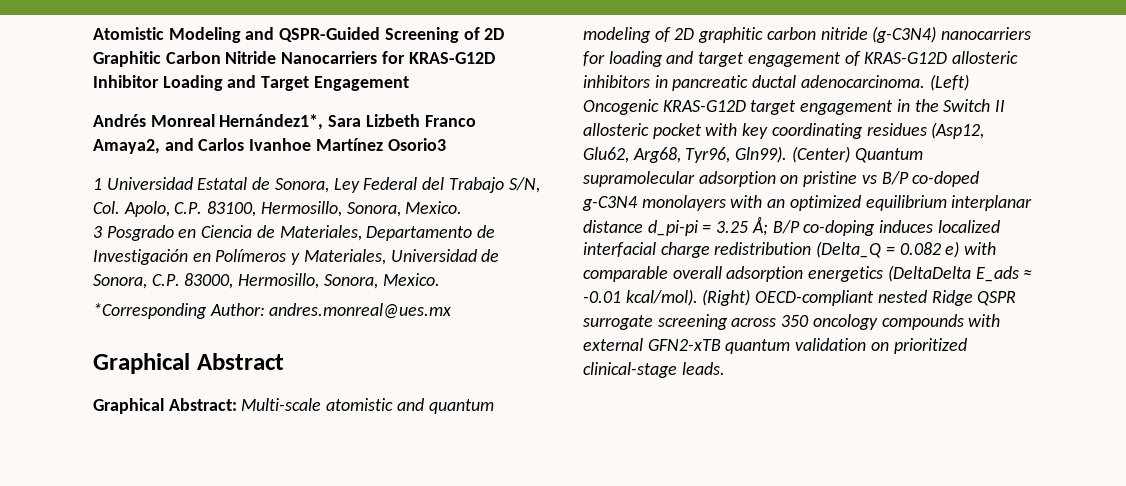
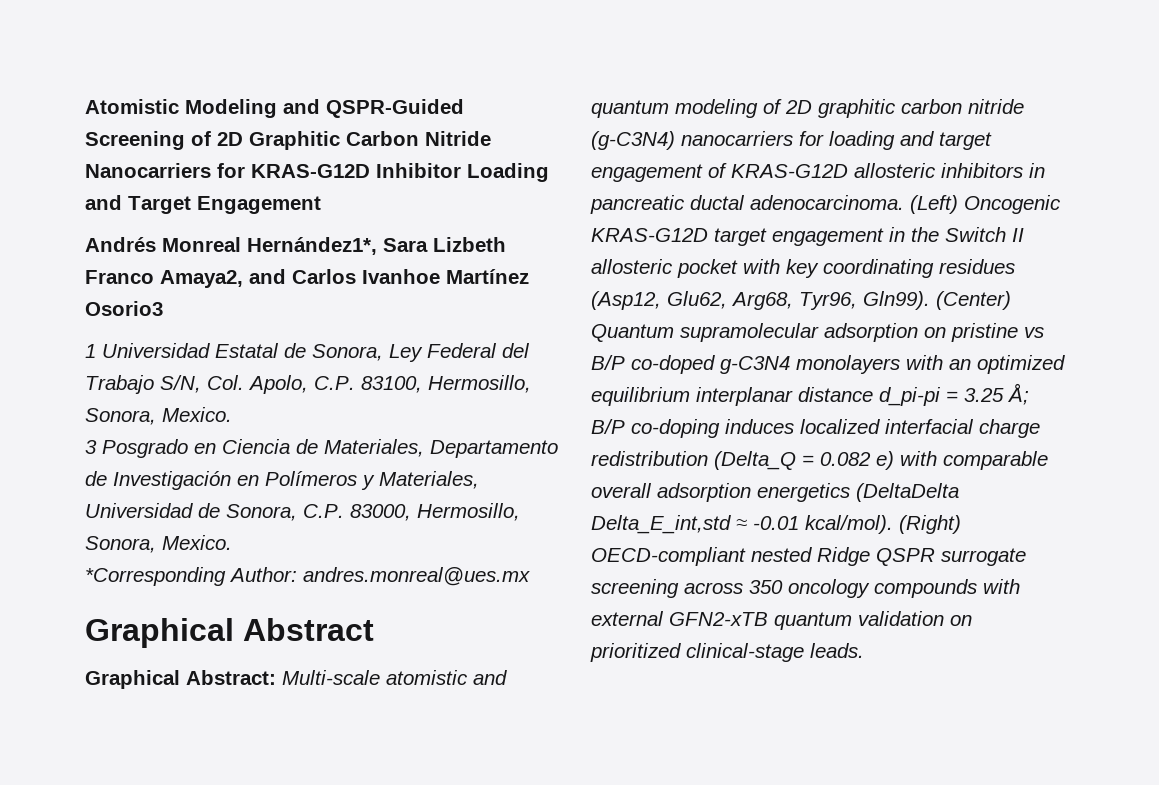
- (Center) Quantum supramolecular adsorption on pristine vs B/P co-doped g-C3N4 monolayers with an optimized equilibrium interplanar distance d_pi-pi = 3.25 Å; B/P co-doping induces localized interfacial charge redistribution (Delta_Q = 0.082 e) with comparable overall adsorption energetics (DeltaDelta E_ads ≈ -0.01 kcal/mol).
+ (Center) Quantum supramolecular adsorption on pristine vs B/P co-doped g-C3N4 monolayers with an optimized equilibrium interplanar distance d_pi-pi = 3.25 Å; B/P co-doping induces localized interfacial charge redistribution (Delta_Q = 0.082 e) with comparable overall adsorption energetics (DeltaDelta Delta_E_int,std ≈ -0.01 kcal/mol).

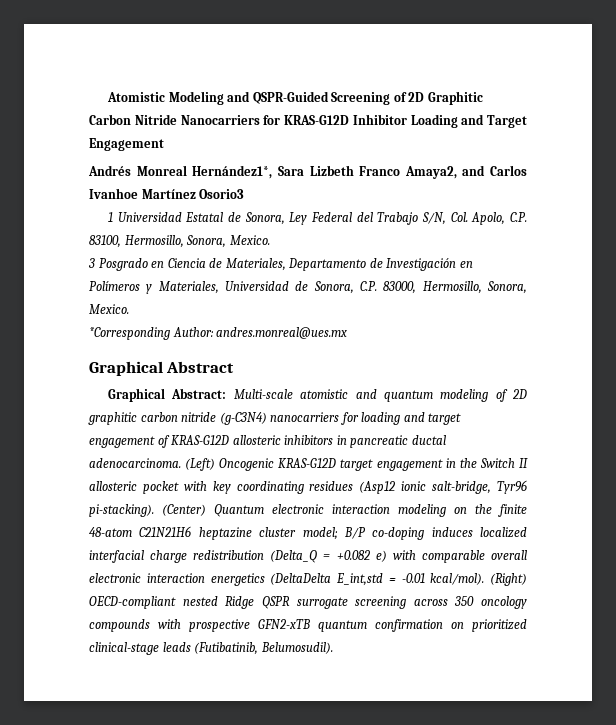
- (Left) Oncogenic KRAS-G12D target engagement in the Switch II allosteric pocket with key coordinating residues (Asp12, Glu62, Arg68, Tyr96, Gln99). (Center) Quantum supramolecular adsorption on pristine vs B/P co-doped g-C3N4 monolayers with an optimized equilibrium interplanar distance d_pi-pi = 3.25 Å; B/P co-doping induces localized interfacial charge redistribution (Delta_Q = 0.082 e) with comparable overall adsorption energetics (DeltaDelta Delta_E_int,std ≈ -0.01 kcal/mol).
+ (Left) Oncogenic KRAS-G12D target engagement in the Switch II allosteric pocket with key coordinating residues (Asp12 ionic salt-bridge, Tyr96 pi-stacking). (Center) Quantum electronic interaction modeling on the finite 48-atom C21N21H6 heptazine cluster model; B/P co-doping induces localized interfacial charge redistribution (Delta_Q = +0.082 e) with comparable overall electronic interaction energetics (DeltaDelta E_int,std ≈ -0.01 kcal/mol).
- (Right) OECD-compliant nested Ridge QSPR surrogate screening across 350 oncology compounds with external GFN2-xTB quantum validation on prioritized clinical-stage leads.
+ (Right) OECD-compliant nested Ridge QSPR surrogate screening across 350 oncology compounds with prospective GFN2-xTB quantum confirmation on prioritized clinical-stage leads (Futibatinib, Belumosudil).

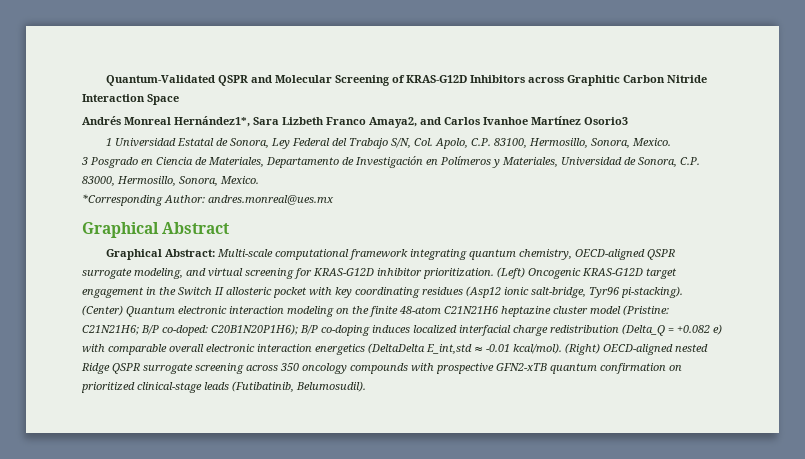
- Atomistic Modeling and QSPR-Guided Screening of 2D Graphitic Carbon Nitride Nanocarriers for KRAS-G12D Inhibitor Loading and Target Engagement
+ Quantum-Validated QSPR and Molecular Screening of KRAS-G12D Inhibitors across Graphitic Carbon Nitride Interaction Space
- Graphical Abstract: Multi-scale atomistic and quantum modeling of 2D graphitic carbon nitride (g-C3N4) nanocarriers for loading and target engagement of KRAS-G12D allosteric inhibitors in pancreatic ductal adenocarcinoma.
+ Graphical Abstract: Multi-scale computational framework integrating quantum chemistry, OECD-aligned QSPR surrogate modeling, and virtual screening for KRAS-G12D inhibitor prioritization.
- (Center) Quantum electronic interaction modeling on the finite 48-atom C21N21H6 heptazine cluster model; B/P co-doping induces localized interfacial charge redistribution (Delta_Q = +0.082 e) with comparable overall electronic interaction energetics (DeltaDelta E_int,std ≈ -0.01 kcal/mol).
+ (Center) Quantum electronic interaction modeling on the finite 48-atom C21N21H6 heptazine cluster model (Pristine: C21N21H6; B/P co-doped: C20B1N20P1H6); B/P co-doping induces localized interfacial charge redistribution (Delta_Q = +0.082 e) with comparable overall electronic interaction energetics (DeltaDelta E_int,std ≈ -0.01 kcal/mol).
- (Right) OECD-compliant nested Ridge QSPR surrogate screening across 350 oncology compounds with prospective GFN2-xTB quantum confirmation on prioritized clinical-stage leads (Futibatinib, Belumosudil).
+ (Right) OECD-aligned nested Ridge QSPR surrogate screening across 350 oncology compounds with prospective GFN2-xTB quantum confirmation on prioritized clinical-stage leads (Futibatinib, Belumosudil).

